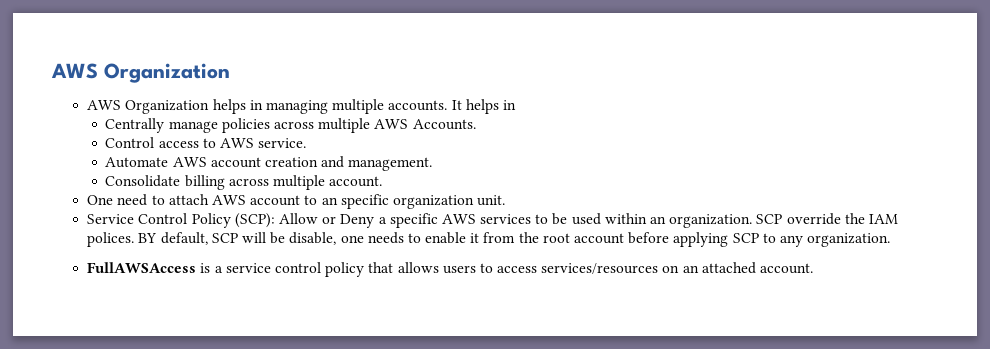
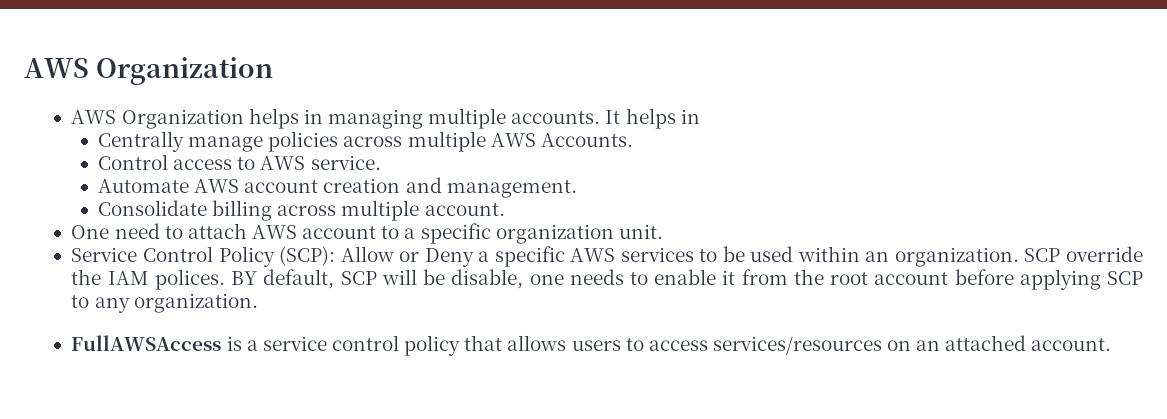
- One need to attach AWS account to an specific organization unit.
+ One need to attach AWS account to a specific organization unit.

